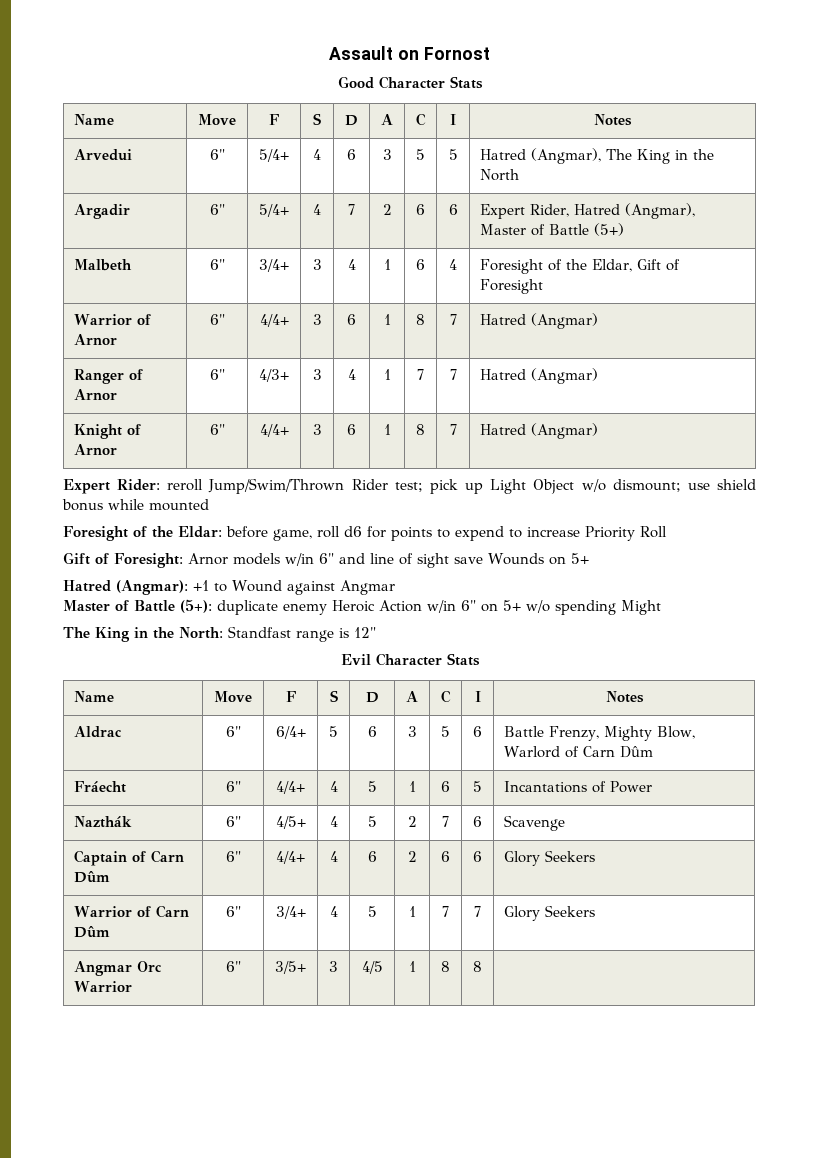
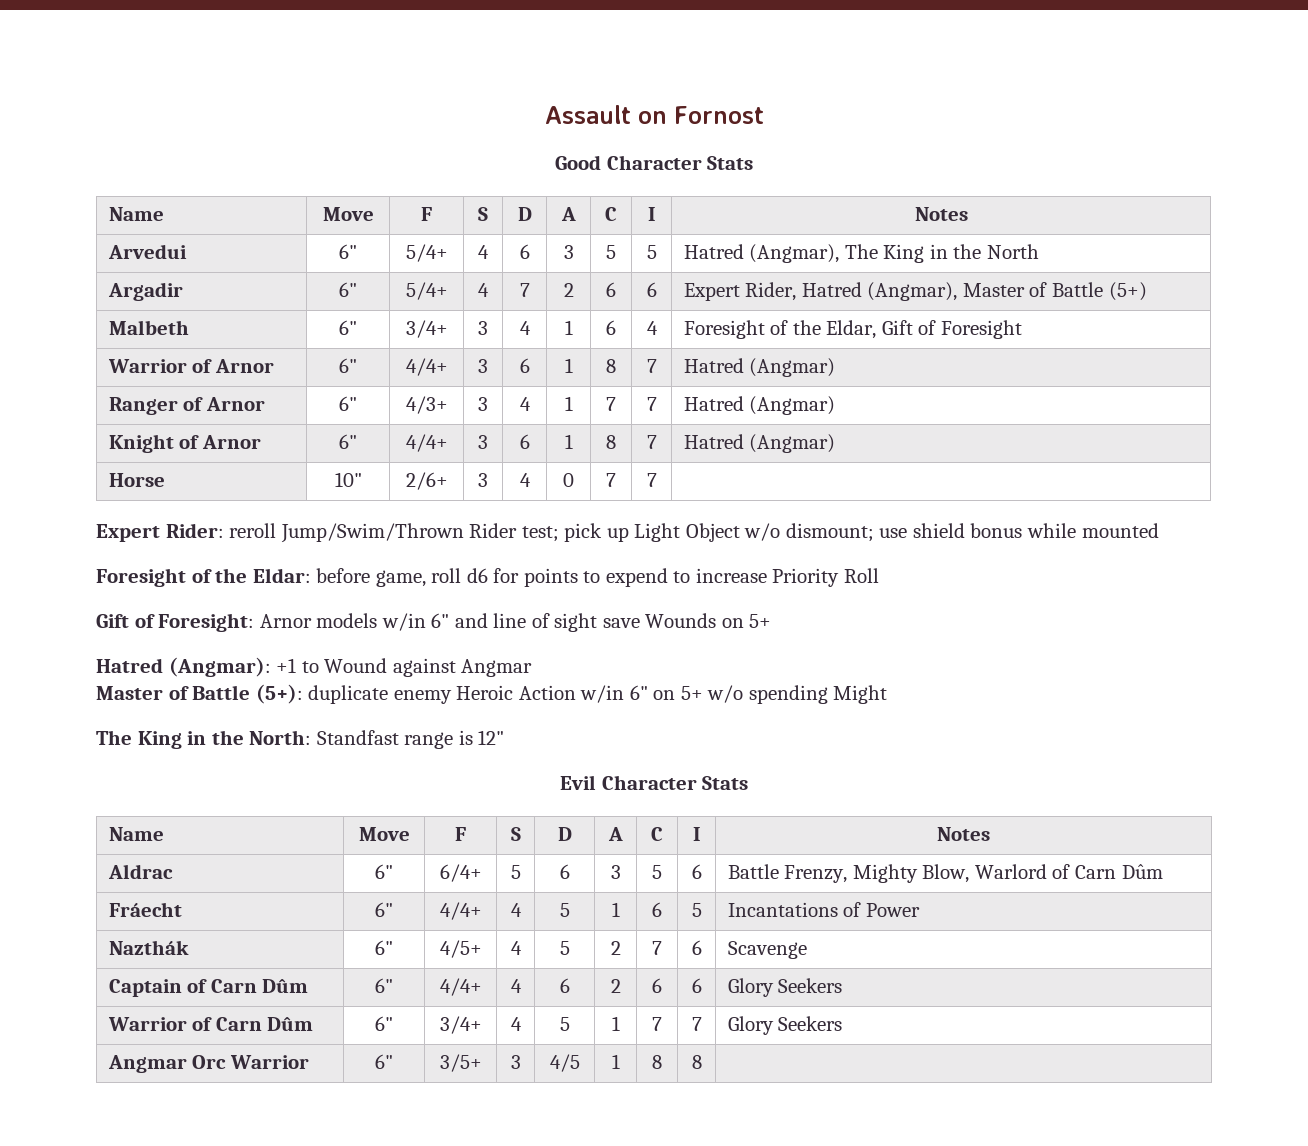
+ Horse | 10" | 2/6+ | 3 | 4 | 0 | 7 | 7 |

